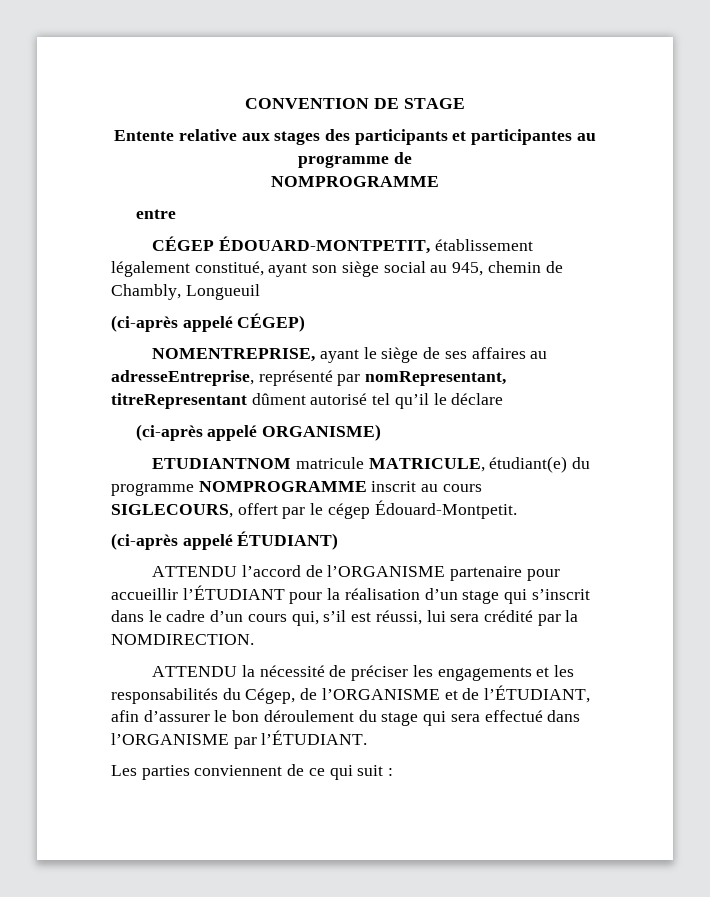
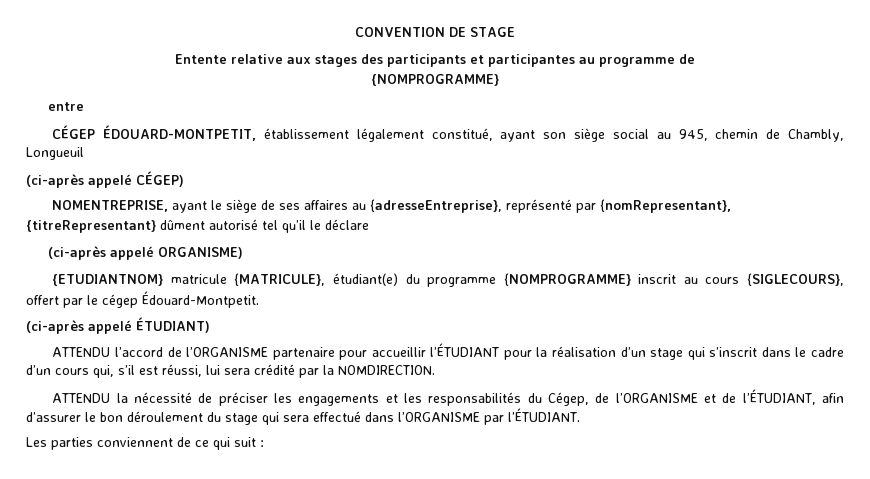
  Entente relative aux stages des participants et participantes au programme de
- NOMPROGRAMME
+ {NOMPROGRAMME}
- NOMENTREPRISE, ayant le siège de ses affaires au adresseEntreprise, représenté par nomRepresentant, titreRepresentant dûment autorisé tel qu’il le déclare
+ NOMENTREPRISE, ayant le siège de ses affaires au {adresseEntreprise}, représenté par {nomRepresentant}, {titreRepresentant} dûment autorisé tel qu’il le déclare
- ETUDIANTNOM matricule MATRICULE, étudiant(e) du programme NOMPROGRAMME inscrit au cours SIGLECOURS, offert par le cégep Édouard-Montpetit.
+ {ETUDIANTNOM} matricule {MATRICULE}, étudiant(e) du programme {NOMPROGRAMME} inscrit au cours {SIGLECOURS}, offert par le cégep Édouard-Montpetit.

